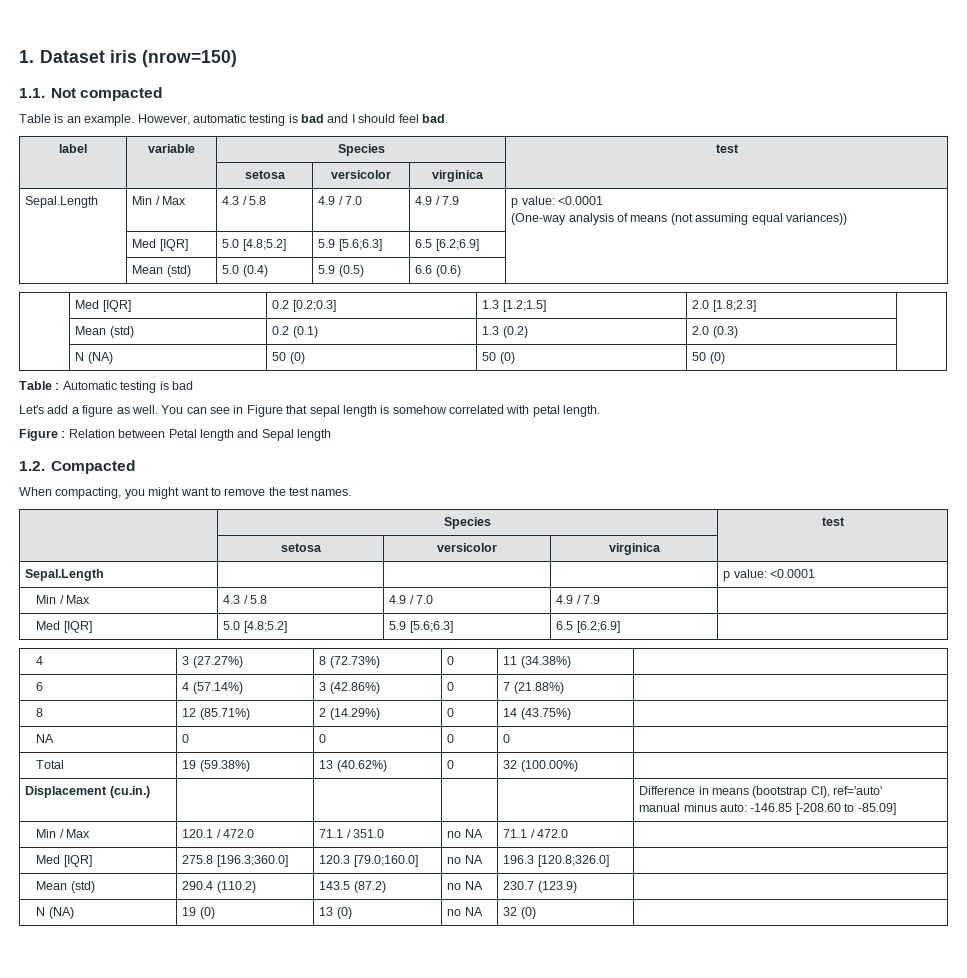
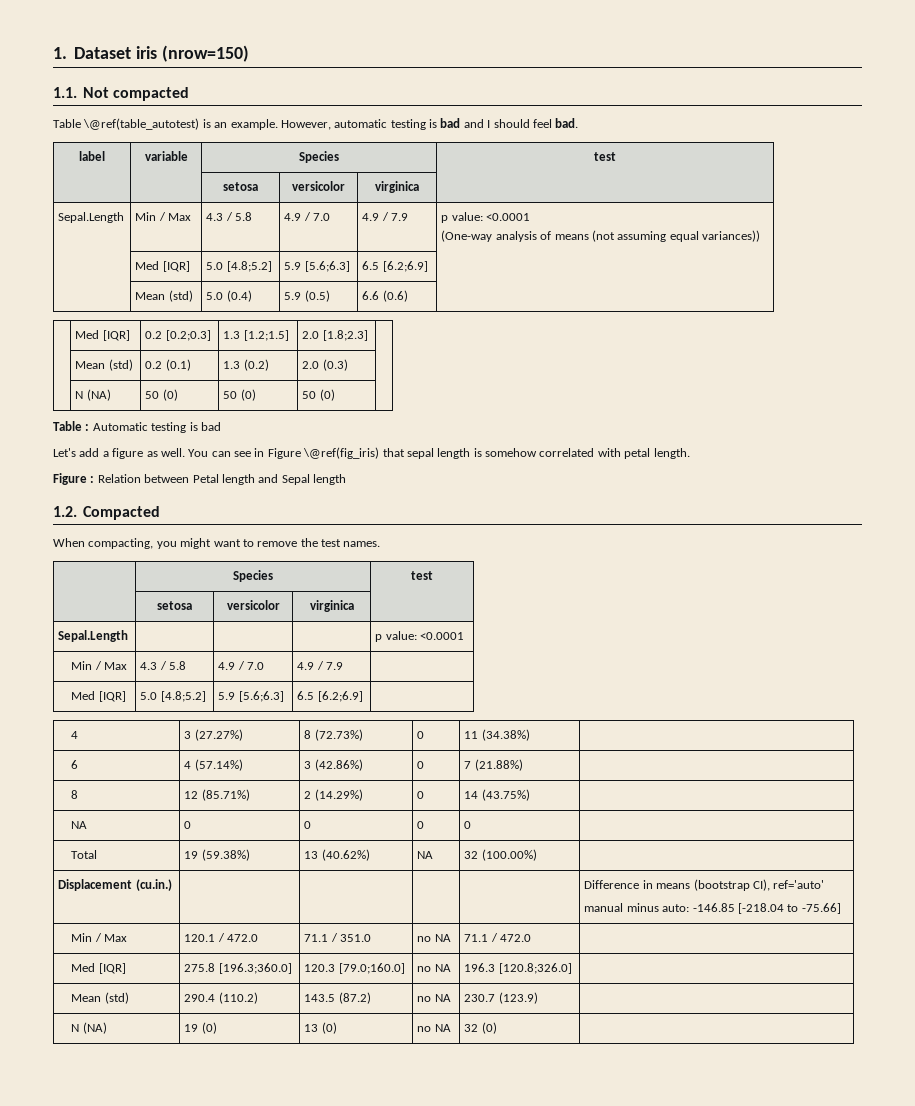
- Table is an example.
+ Table \@ref(table_autotest) is an example.
- You can see in Figure that sepal length is somehow correlated with petal length.
+ You can see in Figure \@ref(fig_iris) that sepal length is somehow correlated with petal length.
- Total | 19 (59.38%) | 13 (40.62%) | 0 | 32 (100.00%) |
+ Total | 19 (59.38%) | 13 (40.62%) | NA | 32 (100.00%) |
  Displacement (cu.in.) | | | | | Difference in means (bootstrap CI), ref='auto'
- manual minus auto: -146.85 [-208.60 to -85.09]
+ manual minus auto: -146.85 [-218.04 to -75.66]

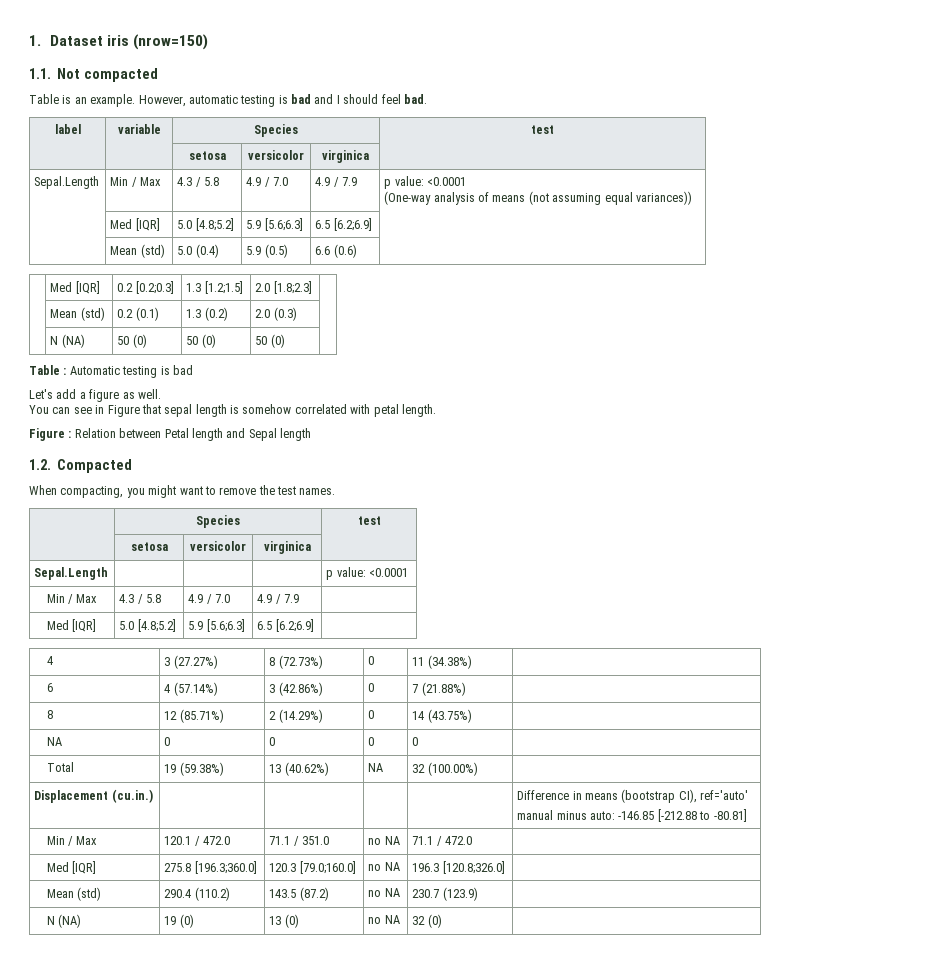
- Table \@ref(table_autotest) is an example.
+ Table is an example.
- Let's add a figure as well. You can see in Figure \@ref(fig_iris) that sepal length is somehow correlated with petal length.
+ Let's add a figure as well.
+ You can see in Figure that sepal length is somehow correlated with petal length.
  Displacement (cu.in.) | | | | | Difference in means (bootstrap CI), ref='auto'
- manual minus auto: -146.85 [-218.04 to -75.66]
+ manual minus auto: -146.85 [-212.88 to -80.81]

